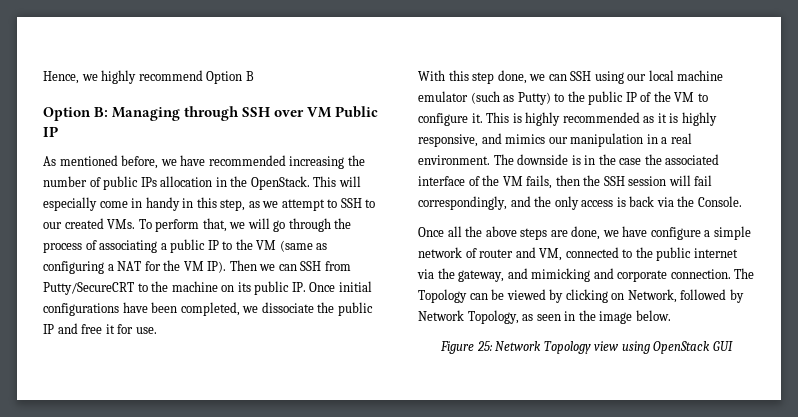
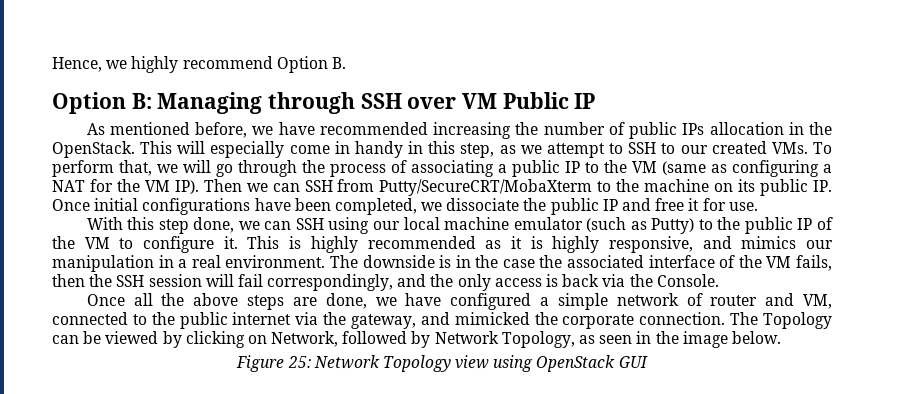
- Hence, we highly recommend Option B
+ Hence, we highly recommend Option B.
- This will especially come in handy in this step, as we attempt to SSH to our created VMs. To perform that, we will go through the process of associating a public IP to the VM (same as configuring a NAT for the VM IP). Then we can SSH from Putty/SecureCRT to the machine on its public IP. Once initial configurations have been completed, we dissociate the public IP and free it for use.
+ This will especially come in handy in this step, as we attempt to SSH to our created VMs. To perform that, we will go through the process of associating a public IP to the VM (same as configuring a NAT for the VM IP). Then we can SSH from Putty/SecureCRT/MobaXterm to the machine on its public IP. Once initial configurations have been completed, we dissociate the public IP and free it for use.
- Once all the above steps are done, we have configure a simple network of router and VM, connected to the public internet via the gateway, and mimicking and corporate connection.
+ Once all the above steps are done, we have configured a simple network of router and VM, connected to the public internet via the gateway, and mimicked the corporate connection.

